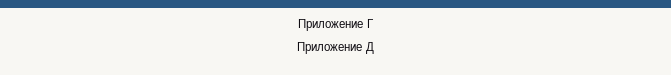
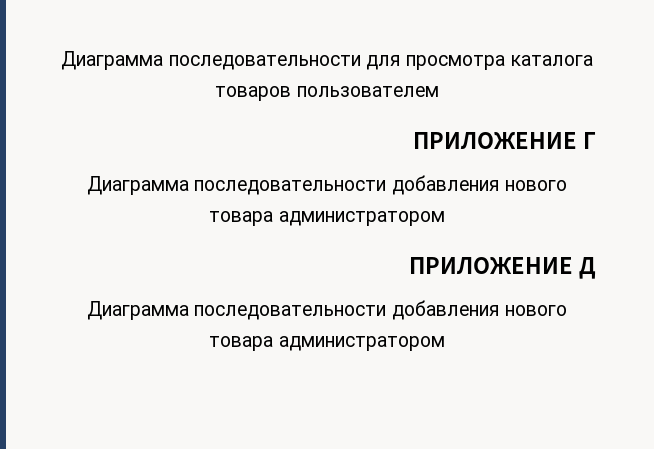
- Приложение Г
- Приложение Д
+ Диаграмма последовательности для просмотра каталога товаров пользователем
+ ПРИЛОЖЕНИЕ Г
+ Диаграмма последовательности добавления нового товара администратором
+ ПРИЛОЖЕНИЕ Д
+ Диаграмма последовательности добавления нового товара администратором

